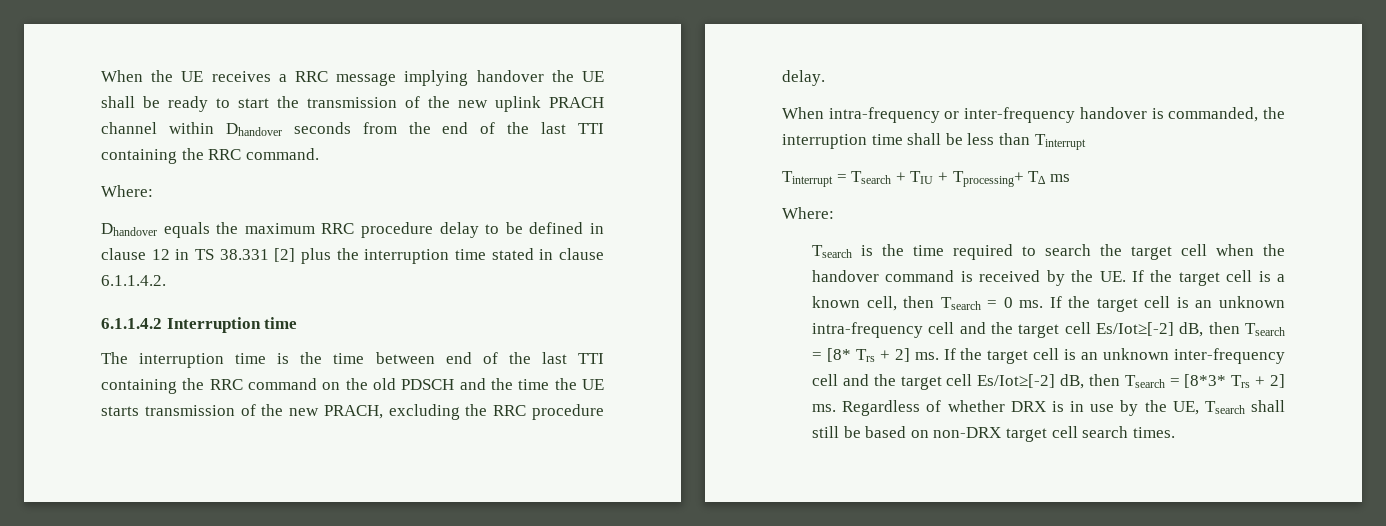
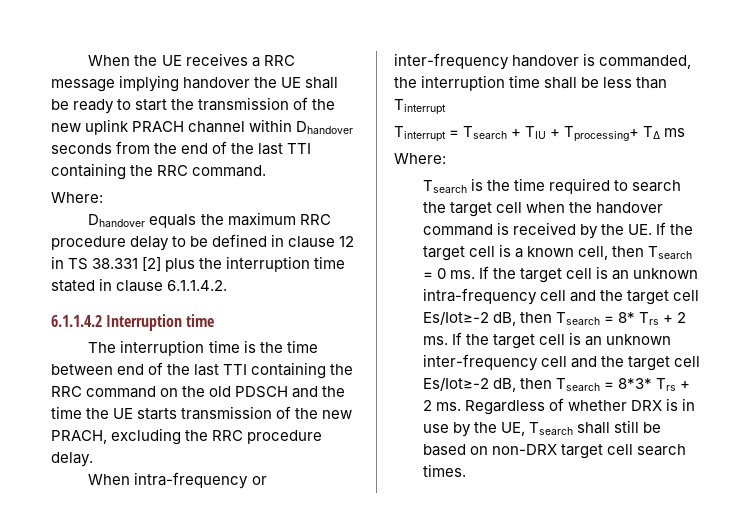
- If the target cell is an unknown intra-frequency cell and the target cell Es/Iot≥[-2] dB, then Tsearch = [8* Trs + 2] ms.
+ If the target cell is an unknown intra-frequency cell and the target cell Es/Iot≥-2 dB, then Tsearch = 8* Trs + 2 ms.
- If the target cell is an unknown inter-frequency cell and the target cell Es/Iot≥[-2] dB, then Tsearch = [8*3* Trs + 2] ms.
+ If the target cell is an unknown inter-frequency cell and the target cell Es/Iot≥-2 dB, then Tsearch = 8*3* Trs + 2 ms.

